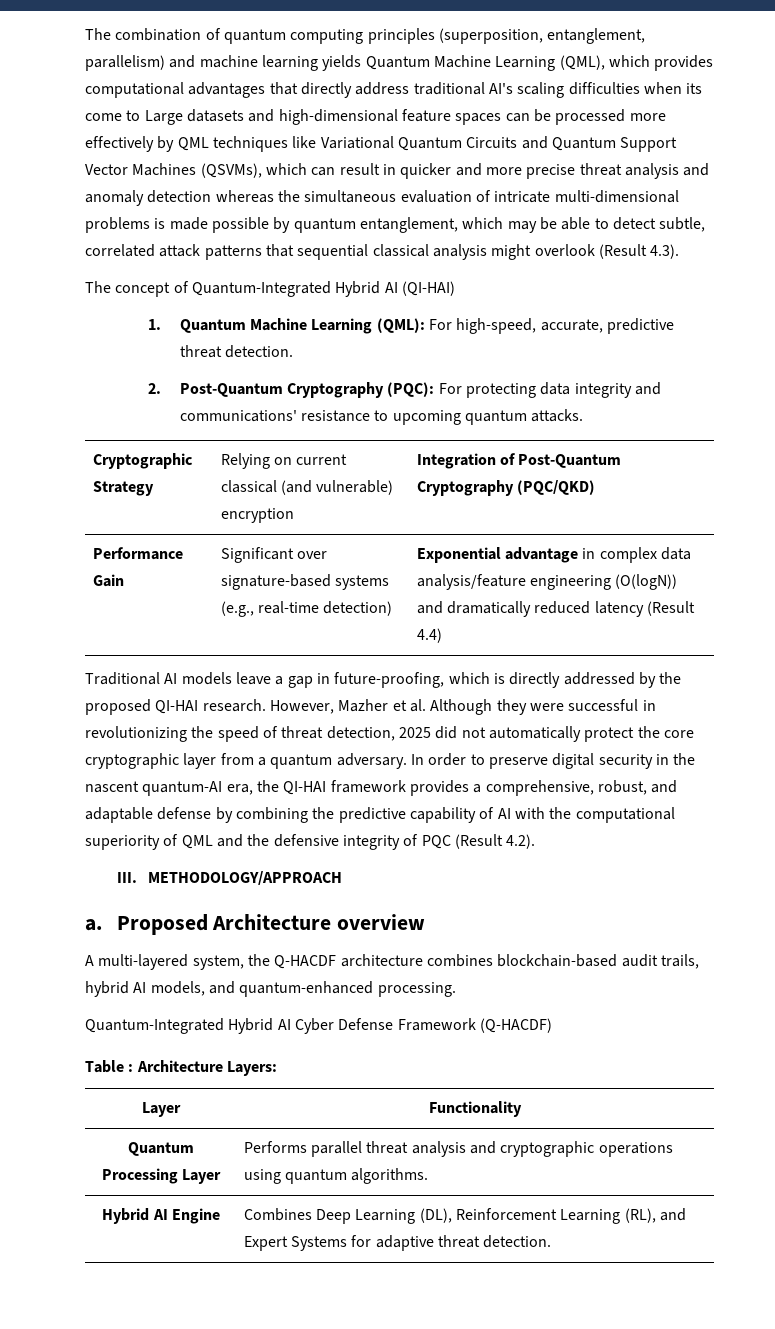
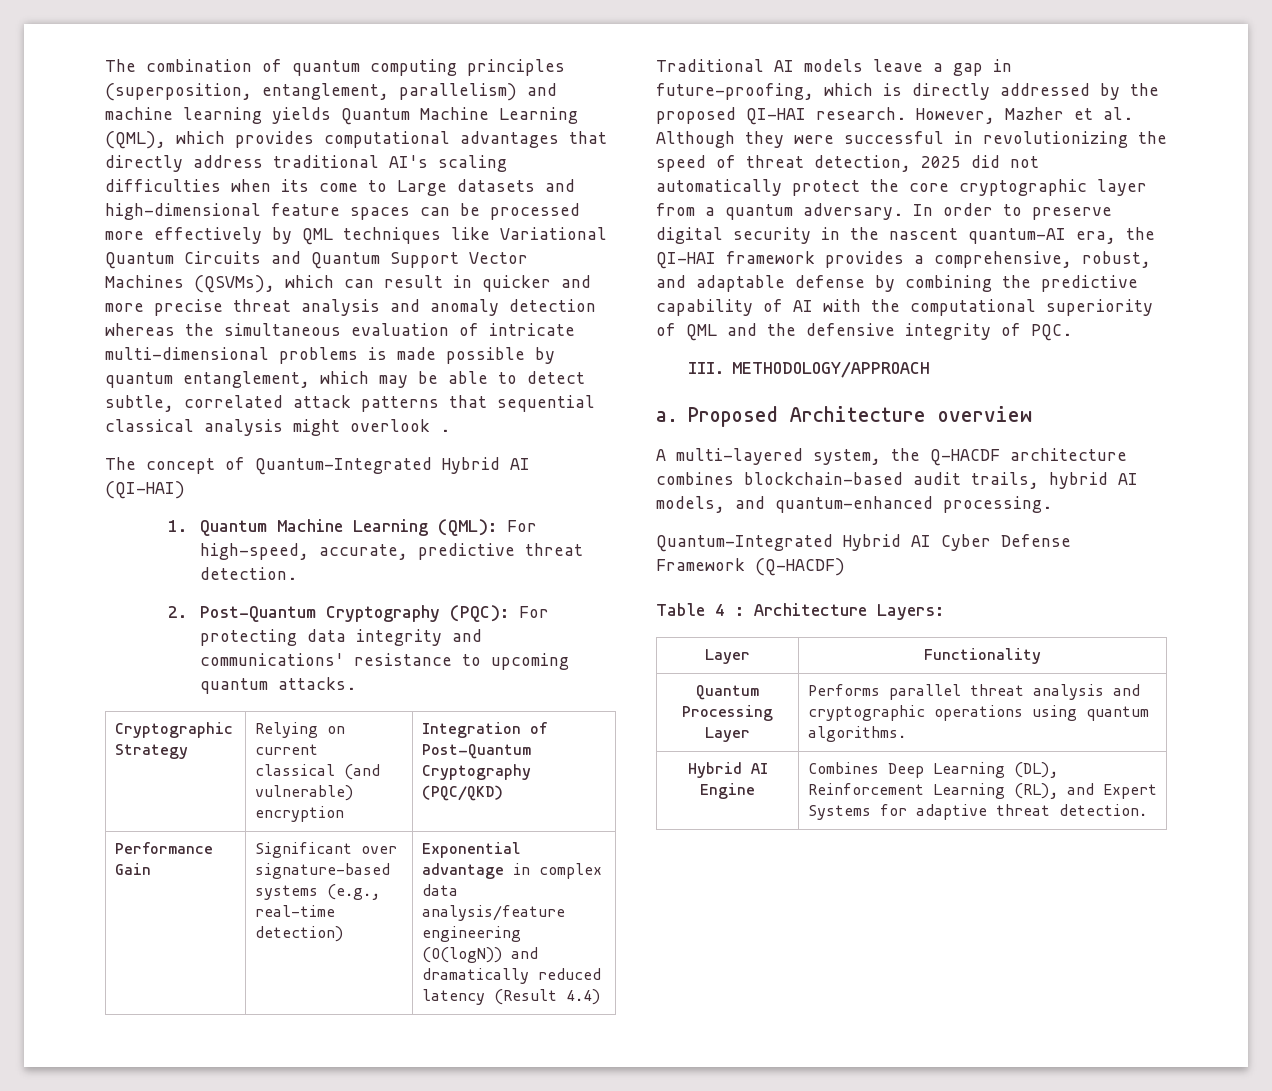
- The combination of quantum computing principles (superposition, entanglement, parallelism) and machine learning yields Quantum Machine Learning (QML), which provides computational advantages that directly address traditional AI's scaling difficulties when its come to Large datasets and high-dimensional feature spaces can be processed more effectively by QML techniques like Variational Quantum Circuits and Quantum Support Vector Machines (QSVMs), which can result in quicker and more precise threat analysis and anomaly detection whereas the simultaneous evaluation of intricate multi-dimensional problems is made possible by quantum entanglement, which may be able to detect subtle, correlated attack patterns that sequential classical analysis might overlook (Result 4.3).
+ The combination of quantum computing principles (superposition, entanglement, parallelism) and machine learning yields Quantum Machine Learning (QML), which provides computational advantages that directly address traditional AI's scaling difficulties when its come to Large datasets and high-dimensional feature spaces can be processed more effectively by QML techniques like Variational Quantum Circuits and Quantum Support Vector Machines (QSVMs), which can result in quicker and more precise threat analysis and anomaly detection whereas the simultaneous evaluation of intricate multi-dimensional problems is made possible by quantum entanglement, which may be able to detect subtle, correlated attack patterns that sequential classical analysis might overlook .
- In order to preserve digital security in the nascent quantum-AI era, the QI-HAI framework provides a comprehensive, robust, and adaptable defense by combining the predictive capability of AI with the computational superiority of QML and the defensive integrity of PQC (Result 4.2).
+ In order to preserve digital security in the nascent quantum-AI era, the QI-HAI framework provides a comprehensive, robust, and adaptable defense by combining the predictive capability of AI with the computational superiority of QML and the defensive integrity of PQC.
- Table : Architecture Layers:
+ Table 4 : Architecture Layers:

